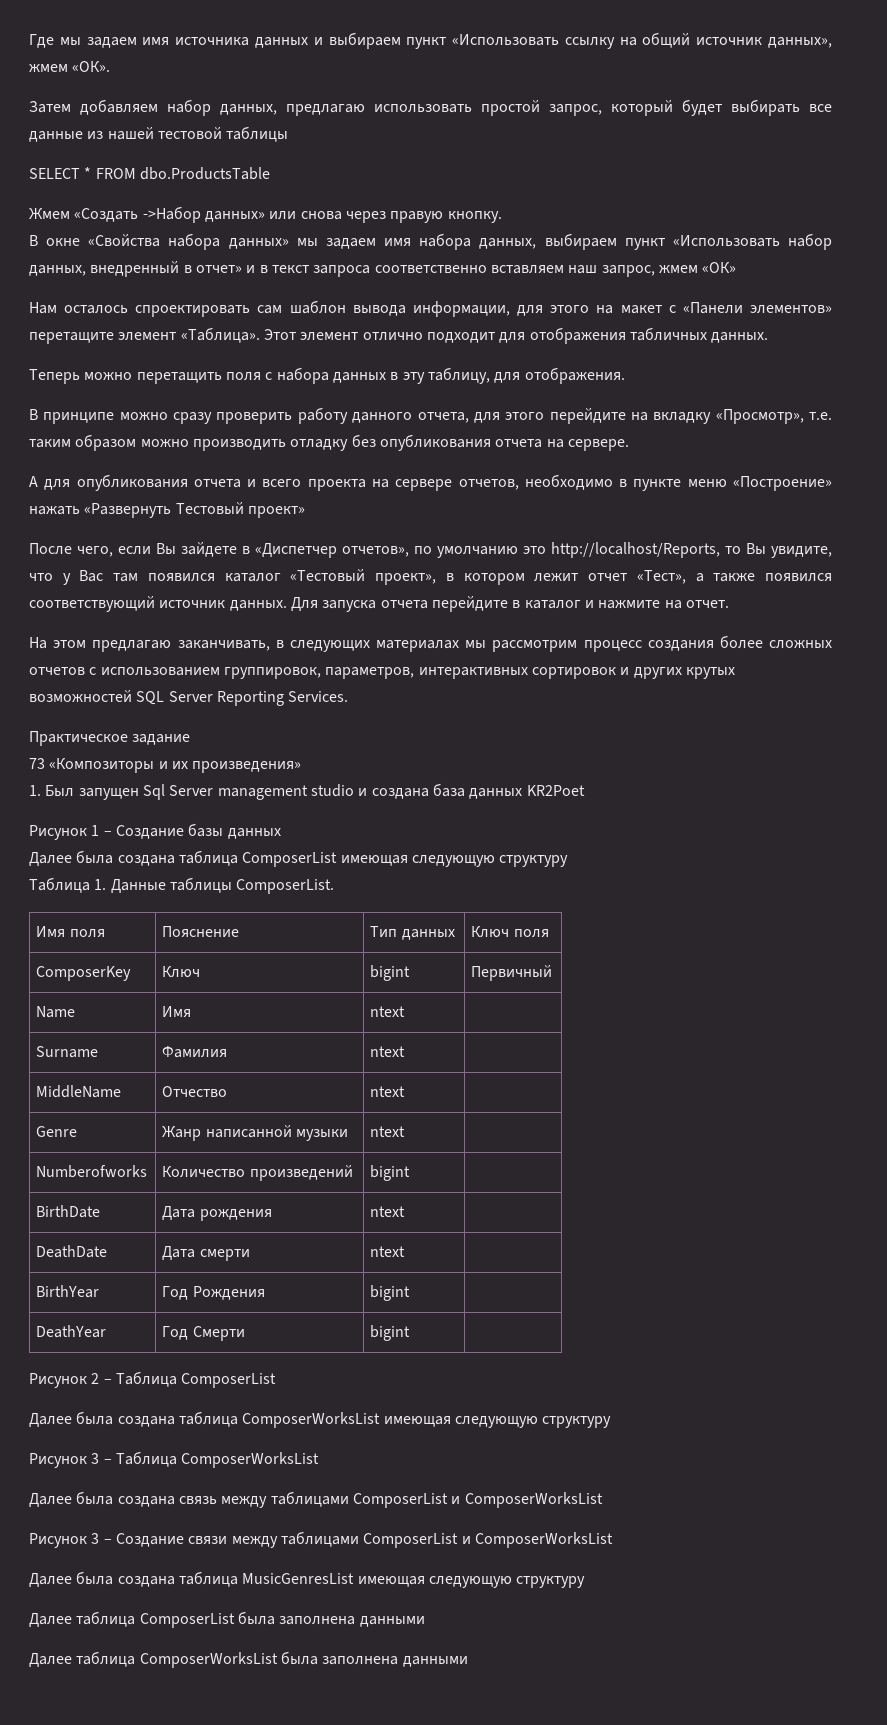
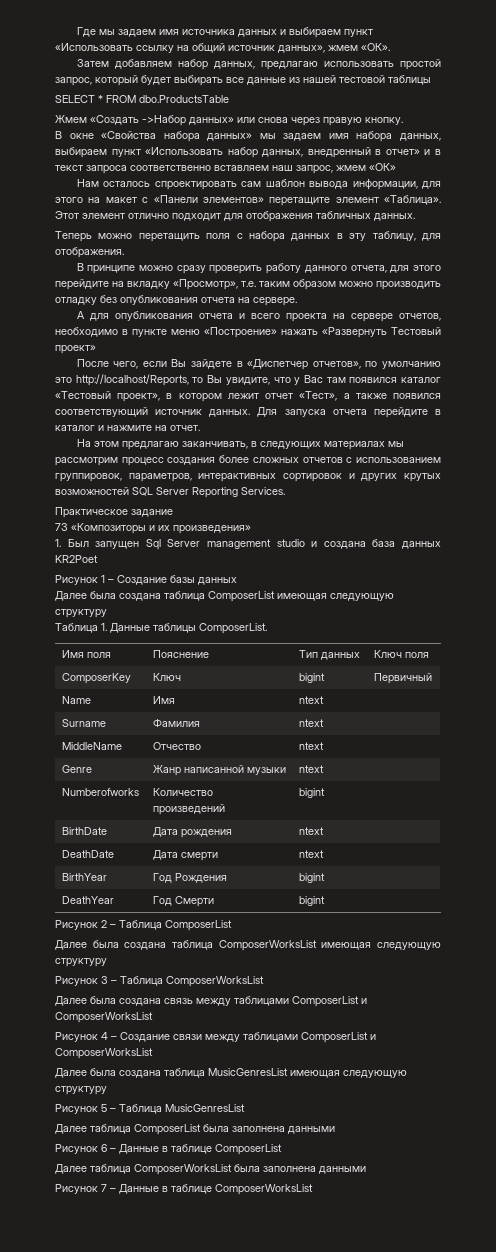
- Рисунок 3 – Создание связи между таблицами ComposerList и ComposerWorksList
+ Рисунок 4 – Создание связи между таблицами ComposerList и ComposerWorksList
+ Рисунок 5 – Таблица MusicGenresList
+ Рисунок 6 – Данные в таблице ComposerList
+ Рисунок 7 – Данные в таблице ComposerWorksList

